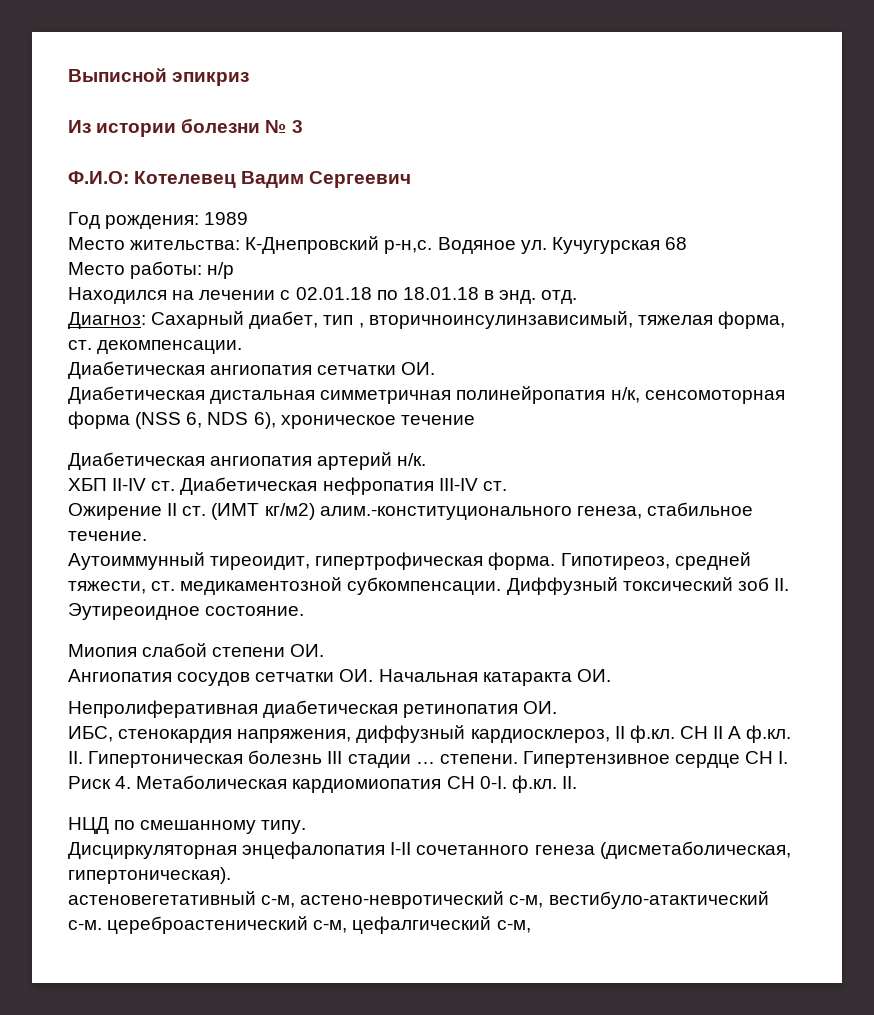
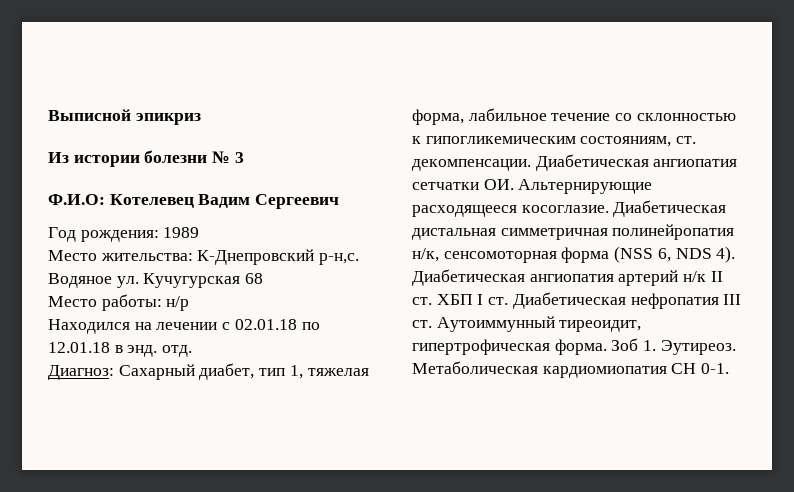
- Находился на лечении с 02.01.18 по 18.01.18 в энд. отд.
+ Находился на лечении с 02.01.18 по 12.01.18 в энд. отд.
- Диагноз: Сахарный диабет, тип , вторичноинсулинзависимый, тяжелая форма, ст. декомпенсации.
- Диабетическая ангиопатия сетчатки ОИ.
- Диабетическая дистальная симметричная полинейропатия н/к, сенсомоторная форма (NSS 6, NDS 6), хроническое течение
- Диабетическая ангиопатия артерий н/к.
- ХБП II-IV ст. Диабетическая нефропатия III-IV ст.
- Ожирение II ст. (ИМТ кг/м2) алим.-конституционального генеза, стабильное течение.
- Аутоиммунный тиреоидит, гипертрофическая форма. Гипотиреоз, средней тяжести, ст. медикаментозной субкомпенсации. Диффузный токсический зоб II. Эутиреоидное состояние.
- Миопия слабой степени ОИ.
- Ангиопатия сосудов сетчатки ОИ. Начальная катаракта ОИ.
- Непролиферативная диабетическая ретинопатия ОИ.
- ИБС, стенокардия напряжения, диффузный кардиосклероз, II ф.кл. СН II А ф.кл. II. Гипертоническая болезнь III стадии … степени. Гипертензивное сердце СН I. Риск 4. Метаболическая кардиомиопатия СН 0-I. ф.кл. II.
- НЦД по смешанному типу.
- Дисциркуляторная энцефалопатия I-II сочетанного генеза (дисметаболическая, гипертоническая).
- астеновегетативный с-м, астено-невротический с-м, вестибуло-атактический с-м. цереброастенический с-м, цефалгический с-м,
+ Диагноз: Сахарный диабет, тип 1, тяжелая форма, лабильное течение со склонностью к гипогликемическим состояниям, ст. декомпенсации. Диабетическая ангиопатия сетчатки ОИ. Альтернирующие расходящееся косоглазие. Диабетическая дистальная симметричная полинейропатия н/к, сенсомоторная форма (NSS 6, NDS 4). Диабетическая ангиопатия артерий н/к II ст. ХБП I ст. Диабетическая нефропатия III ст. Аутоиммунный тиреоидит, гипертрофическая форма. Зоб 1. Эутиреоз. Метаболическая кардиомиопатия СН 0-1.

